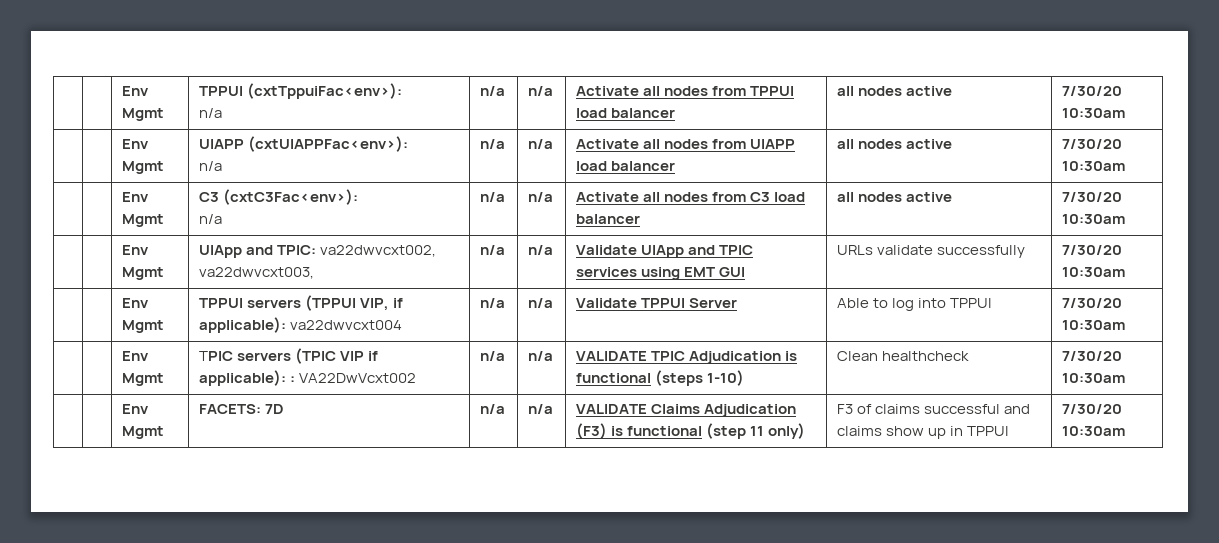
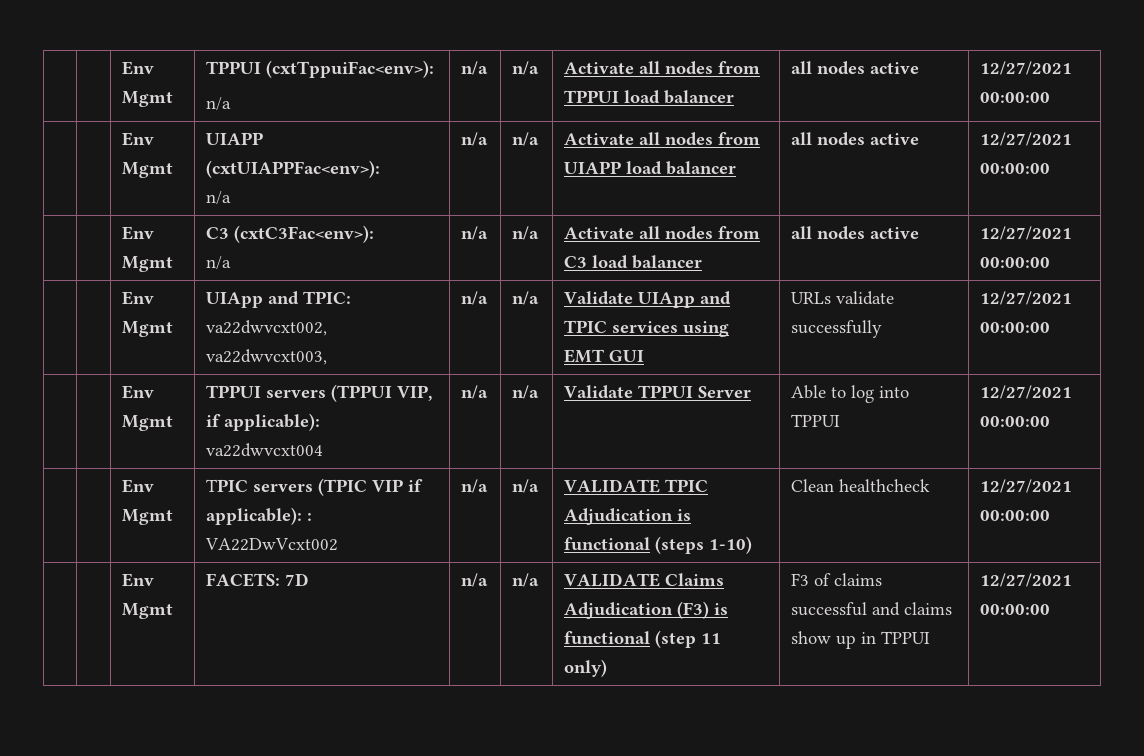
  | | Env Mgmt | TPPUI (cxtTppuiFac<env>):
- n/a | n/a | n/a | Activate all nodes from TPPUI load balancer | all nodes active | 7/30/20 10:30am
+ n/a | n/a | n/a | Activate all nodes from TPPUI load balancer | all nodes active | 12/27/2021 00:00:00
  | | Env Mgmt | UIAPP (cxtUIAPPFac<env>):
- n/a | n/a | n/a | Activate all nodes from UIAPP load balancer | all nodes active | 7/30/20 10:30am
+ n/a | n/a | n/a | Activate all nodes from UIAPP load balancer | all nodes active | 12/27/2021 00:00:00
  | | Env Mgmt | C3 (cxtC3Fac<env>):
- n/a | n/a | n/a | Activate all nodes from C3 load balancer | all nodes active | 7/30/20 10:30am
+ n/a | n/a | n/a | Activate all nodes from C3 load balancer | all nodes active | 12/27/2021 00:00:00
- | | Env Mgmt | UIApp and TPIC: va22dwvcxt002, va22dwvcxt003, | n/a | n/a | Validate UIApp and TPIC services using EMT GUI | URLs validate successfully | 7/30/20 10:30am
+ | | Env Mgmt | UIApp and TPIC: va22dwvcxt002, va22dwvcxt003, | n/a | n/a | Validate UIApp and TPIC services using EMT GUI | URLs validate successfully | 12/27/2021 00:00:00
- | | Env Mgmt | TPPUI servers (TPPUI VIP, if applicable): va22dwvcxt004 | n/a | n/a | Validate TPPUI Server | Able to log into TPPUI | 7/30/20 10:30am
+ | | Env Mgmt | TPPUI servers (TPPUI VIP, if applicable): va22dwvcxt004 | n/a | n/a | Validate TPPUI Server | Able to log into TPPUI | 12/27/2021 00:00:00
- | | Env Mgmt | TPIC servers (TPIC VIP if applicable): : VA22DwVcxt002 | n/a | n/a | VALIDATE TPIC Adjudication is functional (steps 1-10) | Clean healthcheck | 7/30/20 10:30am
+ | | Env Mgmt | TPIC servers (TPIC VIP if applicable): : VA22DwVcxt002 | n/a | n/a | VALIDATE TPIC Adjudication is functional (steps 1-10) | Clean healthcheck | 12/27/2021 00:00:00
- | | Env Mgmt | FACETS: 7D | n/a | n/a | VALIDATE Claims Adjudication (F3) is functional (step 11 only) | F3 of claims successful and claims show up in TPPUI | 7/30/20 10:30am
+ | | Env Mgmt | FACETS: 7D | n/a | n/a | VALIDATE Claims Adjudication (F3) is functional (step 11 only) | F3 of claims successful and claims show up in TPPUI | 12/27/2021 00:00:00

